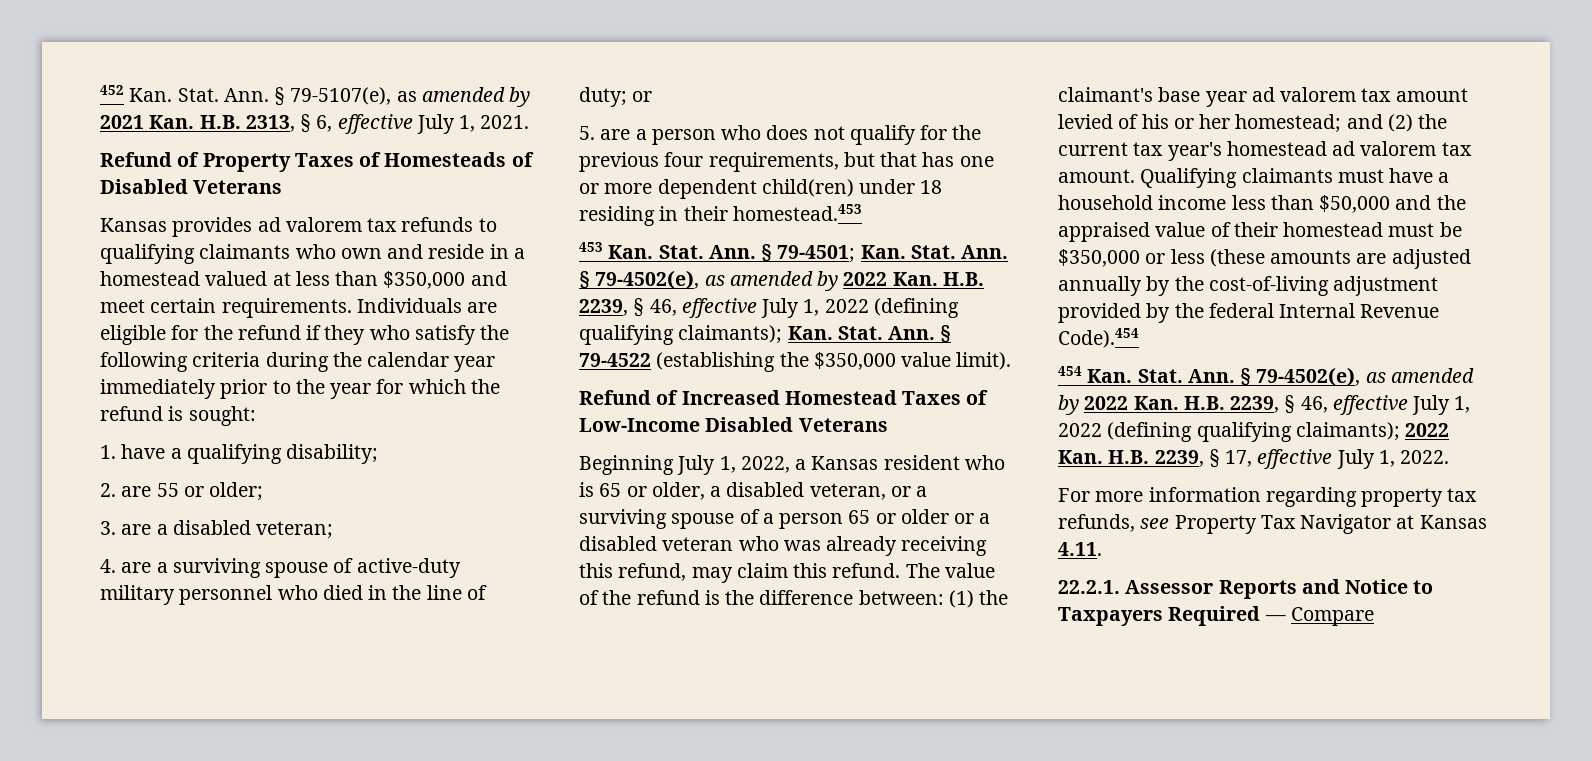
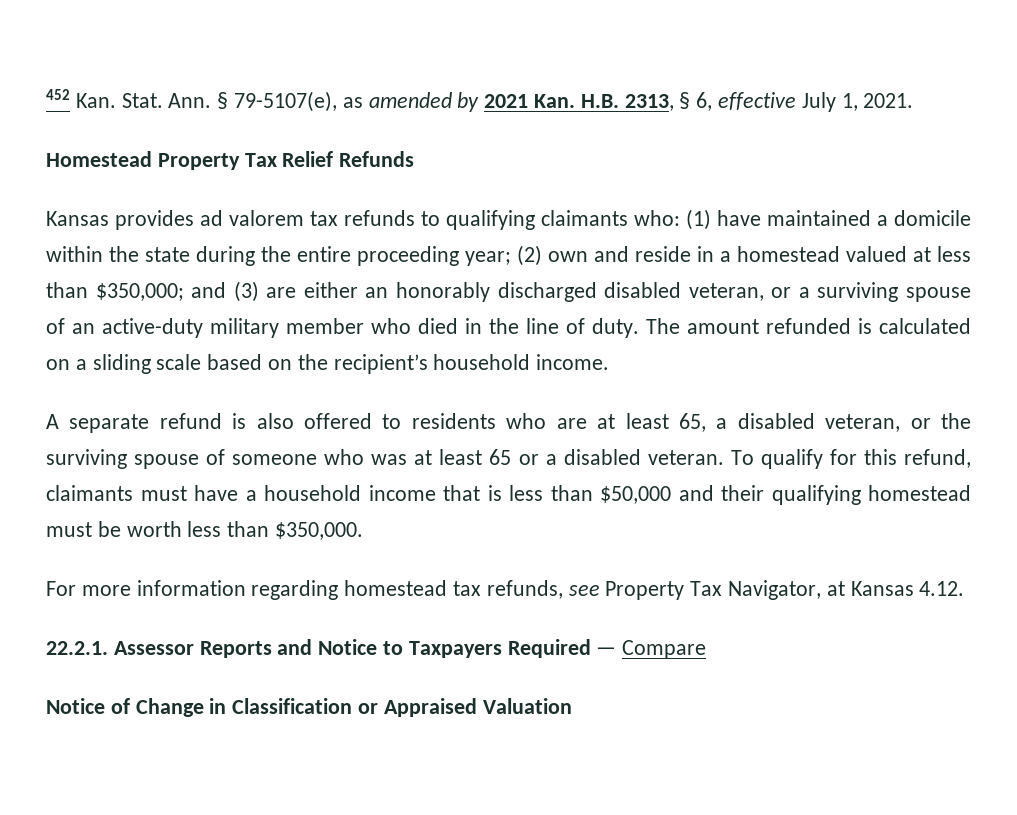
- Refund of Property Taxes of Homesteads of Disabled Veterans
+ Homestead Property Tax Relief Refunds
- Kansas provides ad valorem tax refunds to qualifying claimants who own and reside in a homestead valued at less than $350,000 and meet certain requirements. Individuals are eligible for the refund if they who satisfy the following criteria during the calendar year immediately prior to the year for which the refund is sought:
- 1. have a qualifying disability;
- 2. are 55 or older;
- 3. are a disabled veteran;
- 4. are a surviving spouse of active-duty military personnel who died in the line of duty; or
- 5. are a person who does not qualify for the previous four requirements, but that has one or more dependent child(ren) under 18 residing in their homestead.453
- 453 Kan. Stat. Ann. § 79-4501; Kan. Stat. Ann. § 79-4502(e), as amended by 2022 Kan. H.B. 2239, § 46, effective July 1, 2022 (defining qualifying claimants); Kan. Stat. Ann. § 79-4522 (establishing the $350,000 value limit).
- Refund of Increased Homestead Taxes of Low-Income Disabled Veterans
- Beginning July 1, 2022, a Kansas resident who is 65 or older, a disabled veteran, or a surviving spouse of a person 65 or older or a disabled veteran who was already receiving this refund, may claim this refund. The value of the refund is the difference between: (1) the claimant's base year ad valorem tax amount levied of his or her homestead; and (2) the current tax year's homestead ad valorem tax amount. Qualifying claimants must have a household income less than $50,000 and the appraised value of their homestead must be $350,000 or less (these amounts are adjusted annually by the cost-of-living adjustment provided by the federal Internal Revenue Code).454
- 454 Kan. Stat. Ann. § 79-4502(e), as amended by 2022 Kan. H.B. 2239, § 46, effective July 1, 2022 (defining qualifying claimants); 2022 Kan. H.B. 2239, § 17, effective July 1, 2022.
+ Kansas provides ad valorem tax refunds to qualifying claimants who: (1) have maintained a domicile within the state during the entire proceeding year; (2) own and reside in a homestead valued at less than $350,000; and (3) are either an honorably discharged disabled veteran, or a surviving spouse of an active-duty military member who died in the line of duty. The amount refunded is calculated on a sliding scale based on the recipient’s household income.
+ A separate refund is also offered to residents who are at least 65, a disabled veteran, or the surviving spouse of someone who was at least 65 or a disabled veteran. To qualify for this refund, claimants must have a household income that is less than $50,000 and their qualifying homestead must be worth less than $350,000.
- For more information regarding property tax refunds, see Property Tax Navigator at Kansas 4.11.
+ For more information regarding homestead tax refunds, see Property Tax Navigator, at Kansas 4.12.
+ Notice of Change in Classification or Appraised Valuation

